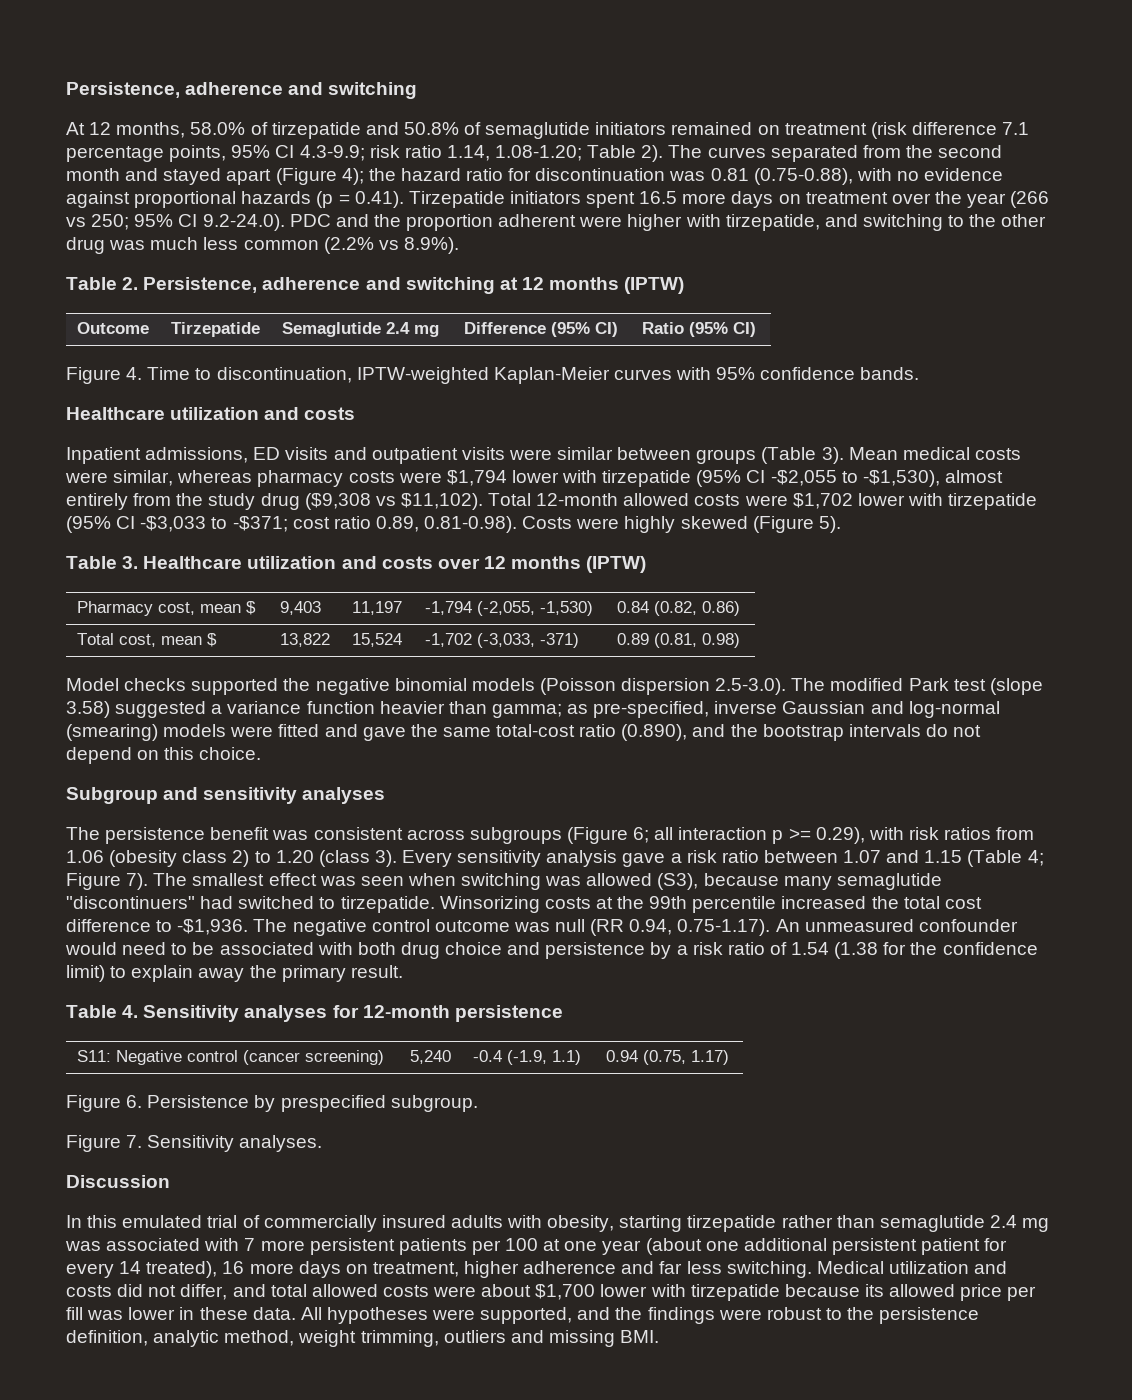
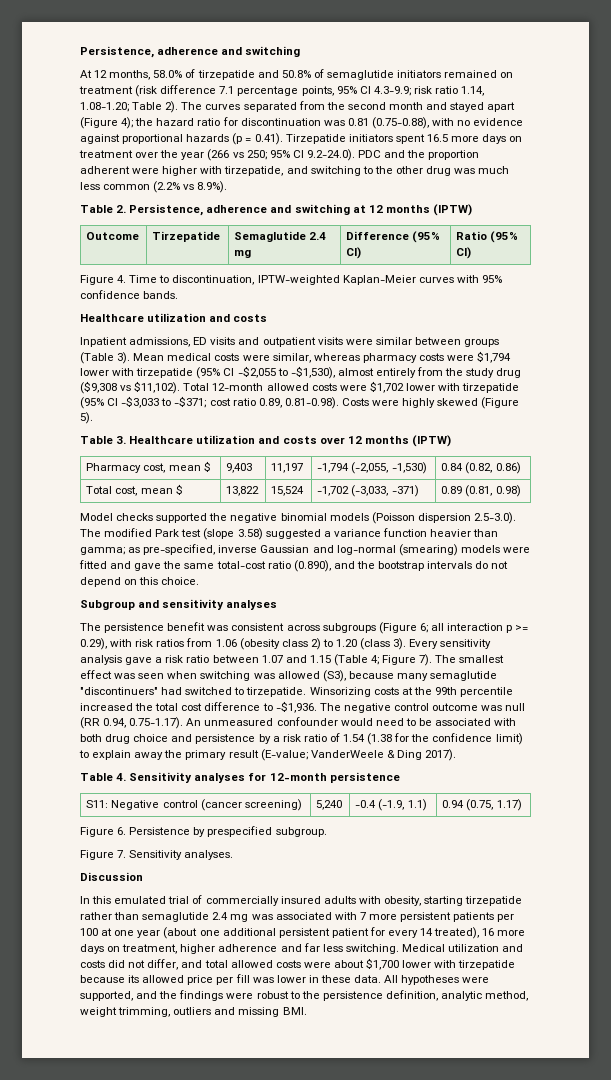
- The negative control outcome was null (RR 0.94, 0.75-1.17). An unmeasured confounder would need to be associated with both drug choice and persistence by a risk ratio of 1.54 (1.38 for the confidence limit) to explain away the primary result.
+ The negative control outcome was null (RR 0.94, 0.75-1.17). An unmeasured confounder would need to be associated with both drug choice and persistence by a risk ratio of 1.54 (1.38 for the confidence limit) to explain away the primary result (E-value; VanderWeele & Ding 2017).

